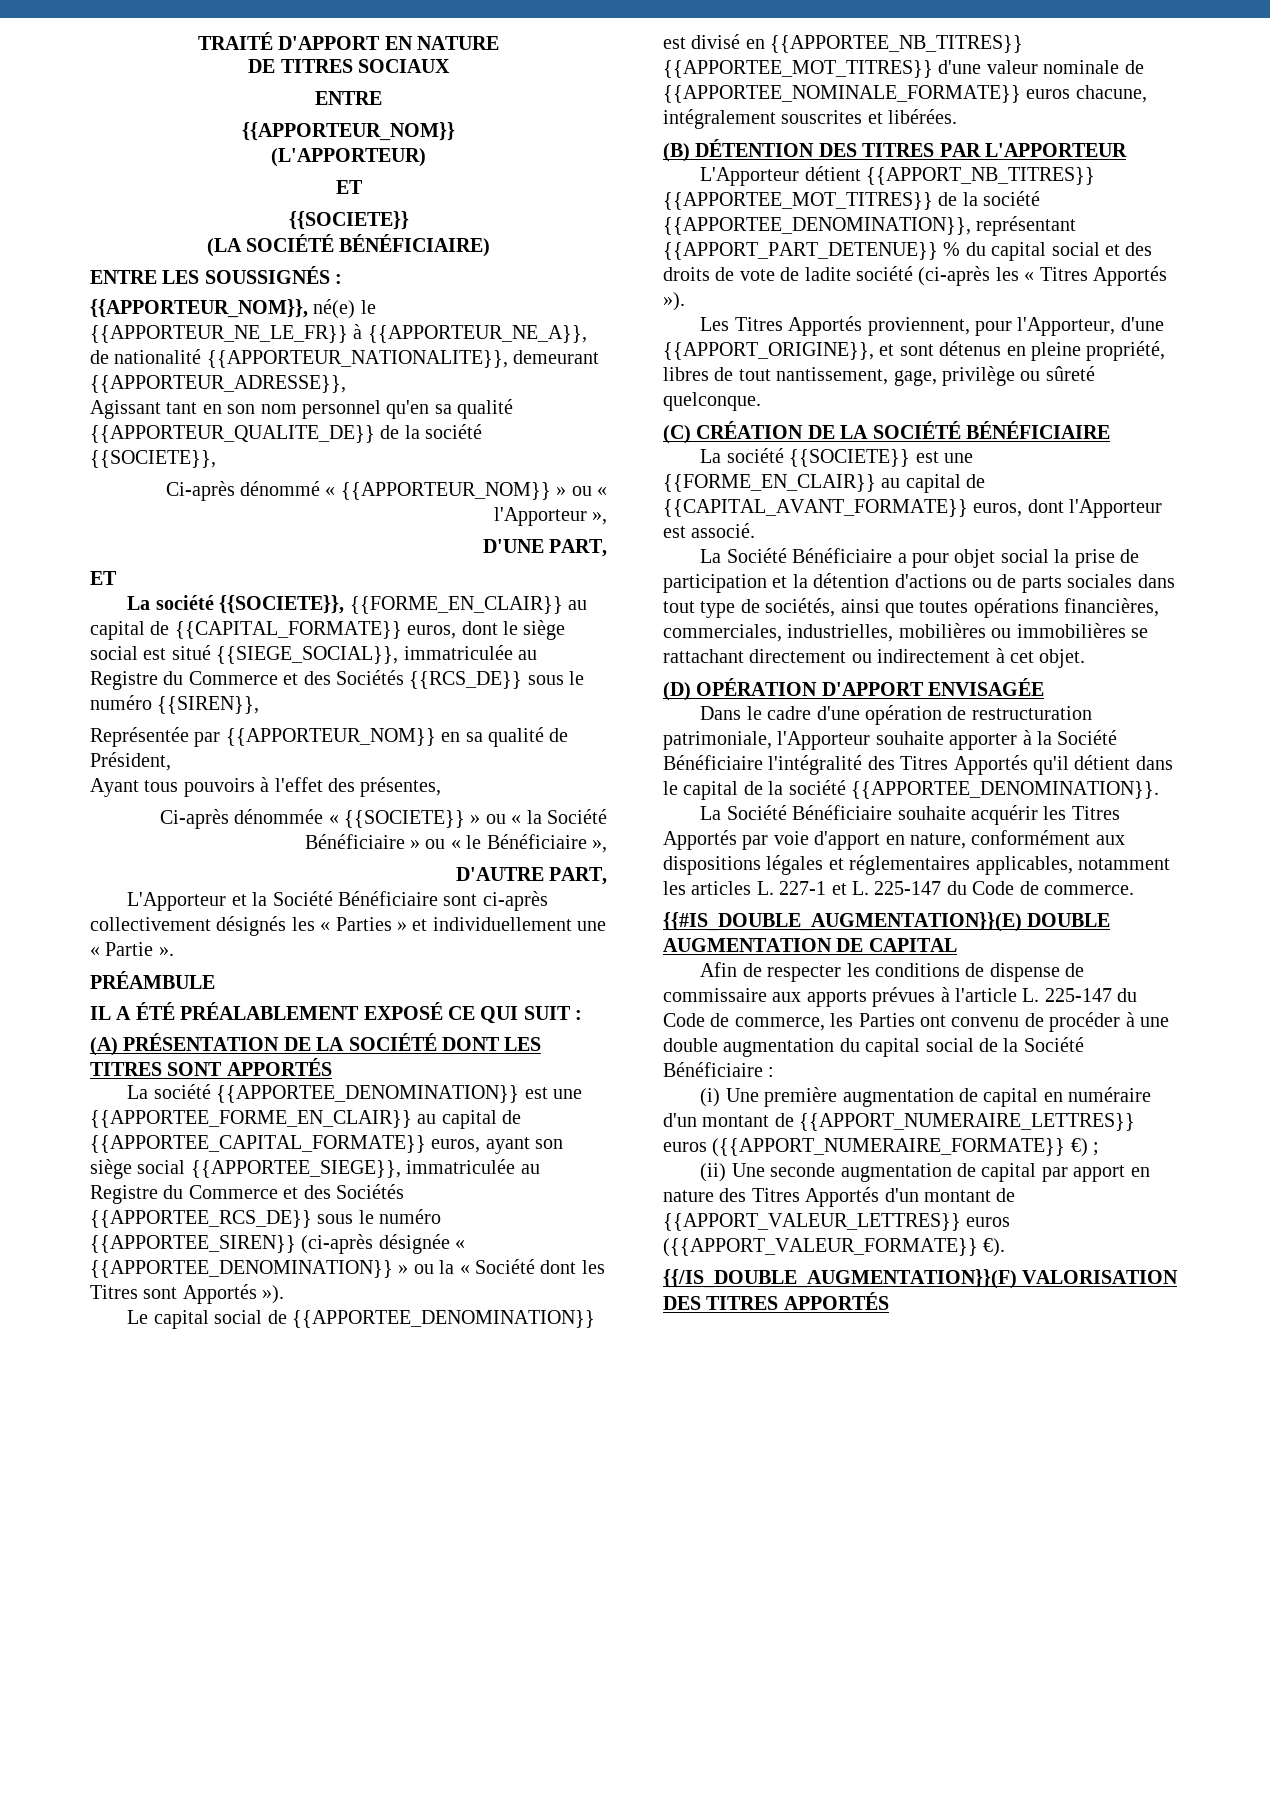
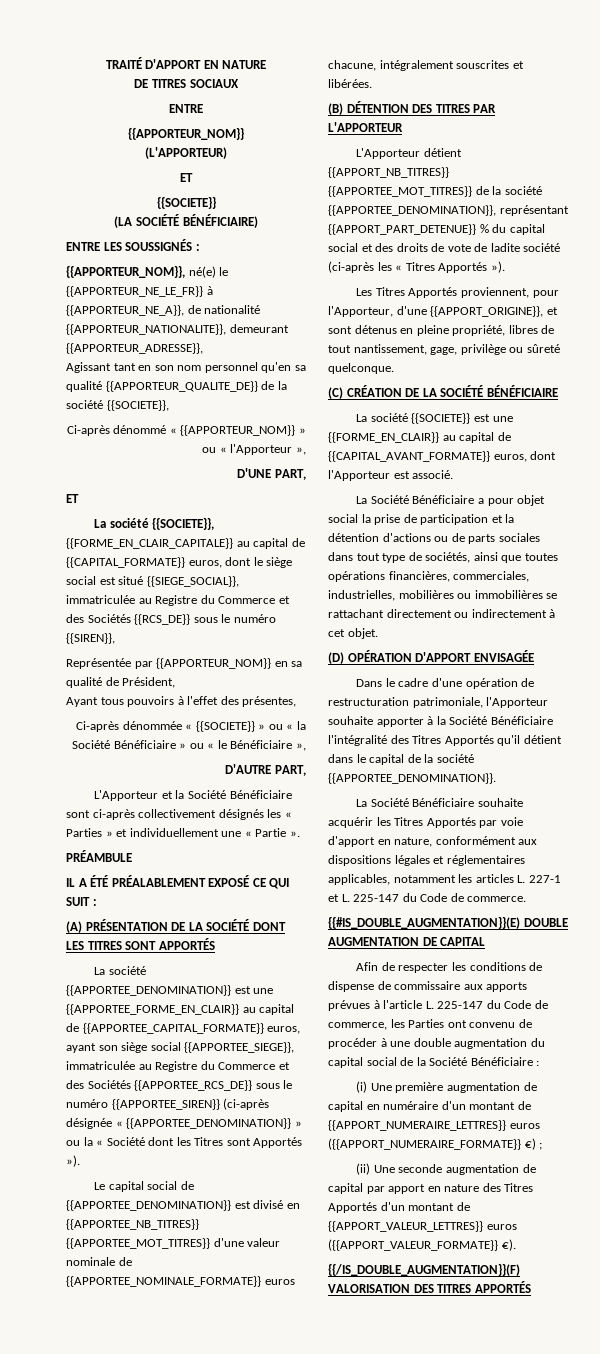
- La société {{SOCIETE}}, {{FORME_EN_CLAIR}} au capital de {{CAPITAL_FORMATE}} euros, dont le siège social est situé {{SIEGE_SOCIAL}}, immatriculée au Registre du Commerce et des Sociétés {{RCS_DE}} sous le numéro {{SIREN}},
+ La société {{SOCIETE}}, {{FORME_EN_CLAIR_CAPITALE}} au capital de {{CAPITAL_FORMATE}} euros, dont le siège social est situé {{SIEGE_SOCIAL}}, immatriculée au Registre du Commerce et des Sociétés {{RCS_DE}} sous le numéro {{SIREN}},

